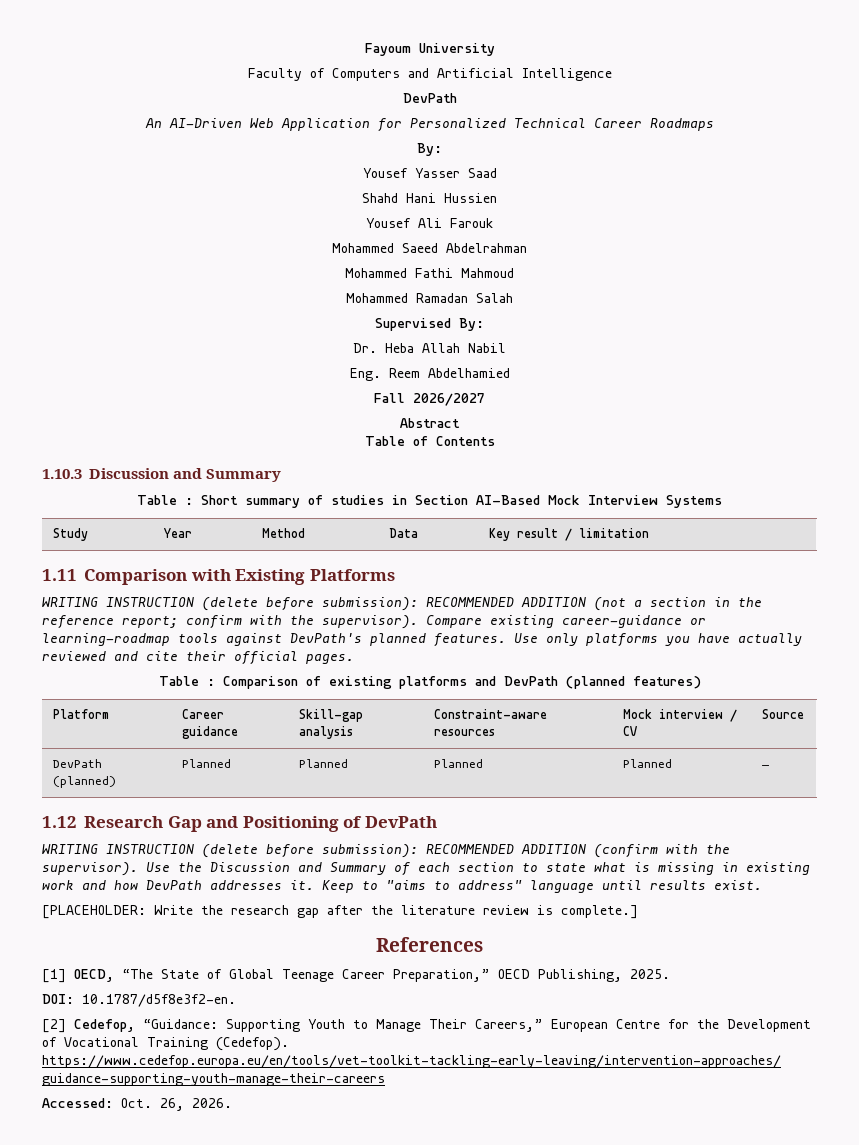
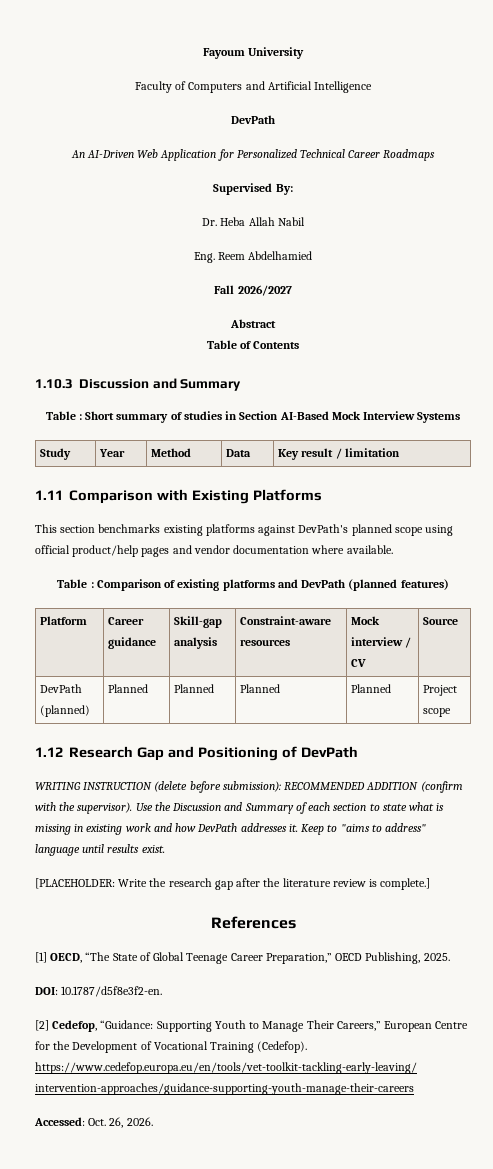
  An AI-Driven Web Application for Personalized Technical Career Roadmaps
- By:
- Yousef Yasser Saad
- Shahd Hani Hussien
- Yousef Ali Farouk
- Mohammed Saeed Abdelrahman
- Mohammed Fathi Mahmoud
- Mohammed Ramadan Salah
- WRITING INSTRUCTION (delete before submission): RECOMMENDED ADDITION (not a section in the reference report; confirm with the supervisor). Compare existing career-guidance or learning-roadmap tools against DevPath's planned features. Use only platforms you have actually reviewed and cite their official pages.
+ This section benchmarks existing platforms against DevPath's planned scope using official product/help pages and vendor documentation where available.
- DevPath (planned) | Planned | Planned | Planned | Planned | —
+ DevPath (planned) | Planned | Planned | Planned | Planned | Project scope

